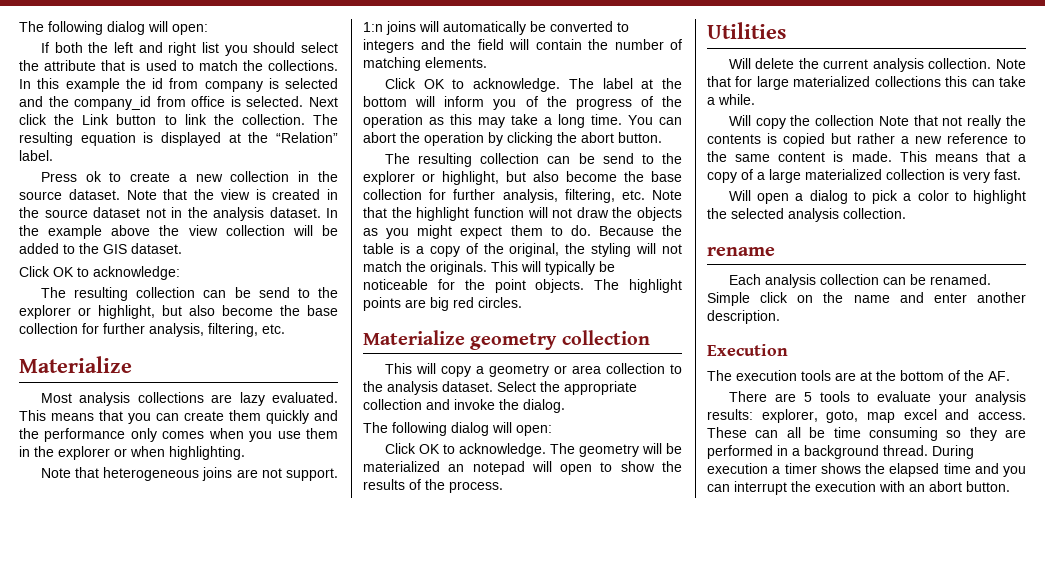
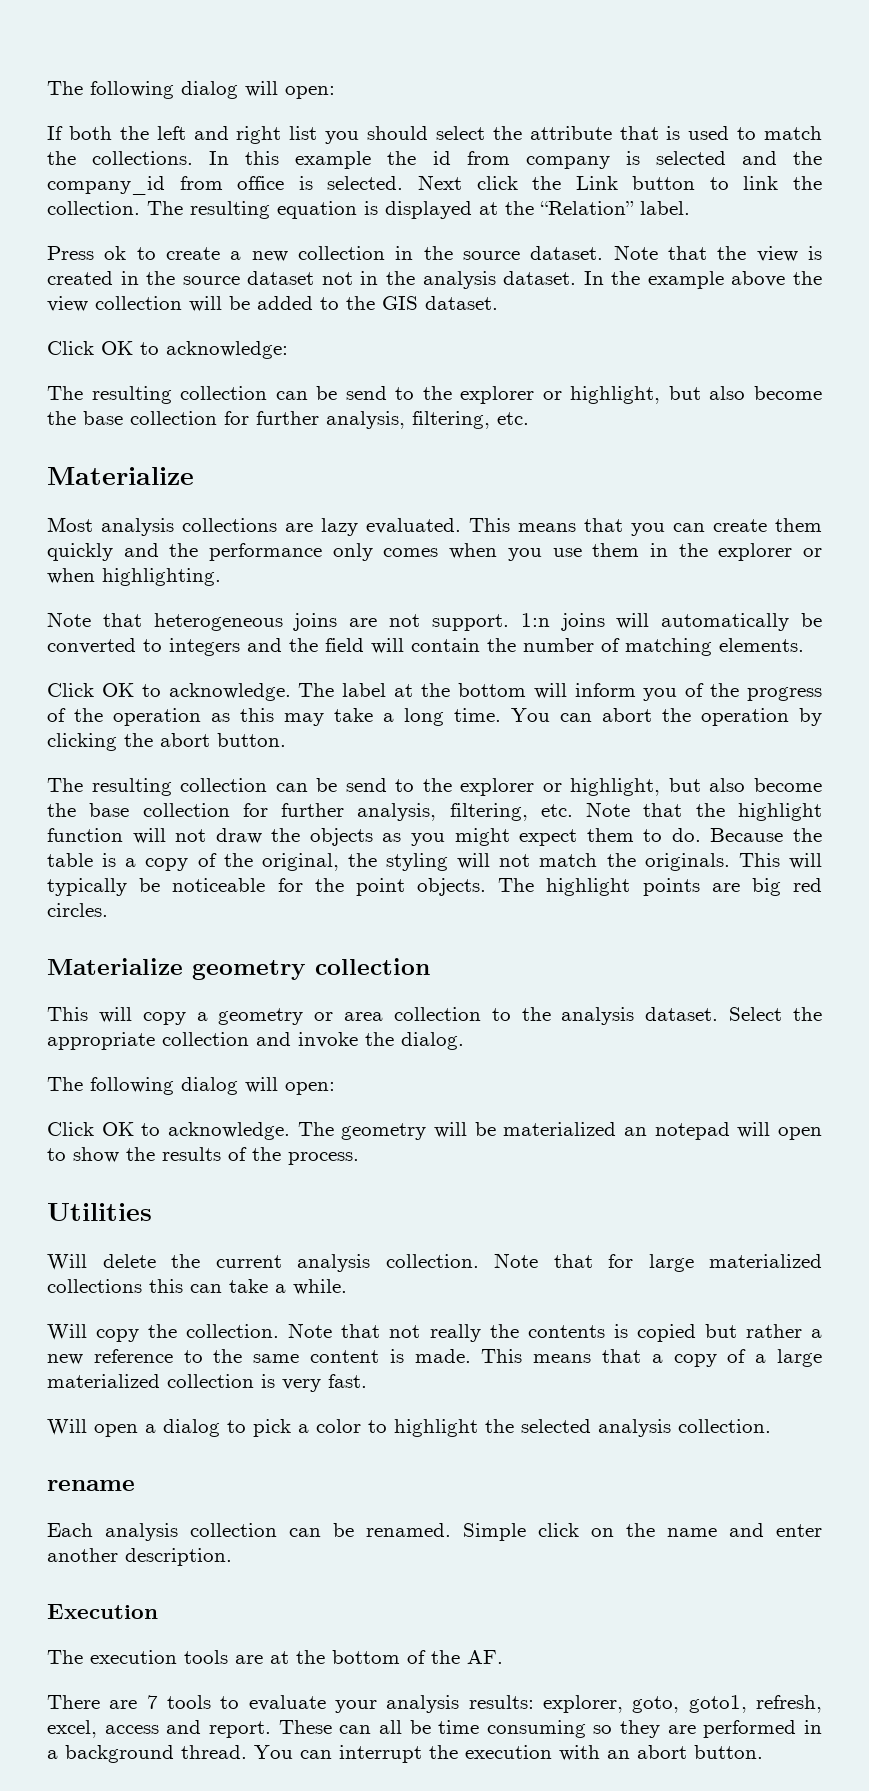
- Will copy the collection Note that not really the contents is copied but rather a new reference to the same content is made.
+ Will copy the collection. Note that not really the contents is copied but rather a new reference to the same content is made.
- There are 5 tools to evaluate your analysis results: explorer, goto, map excel and access.
+ There are 7 tools to evaluate your analysis results: explorer, goto, goto1, refresh, excel, access and report.
- During execution a timer shows the elapsed time and you can interrupt the execution with an abort button.
+ You can interrupt the execution with an abort button.

